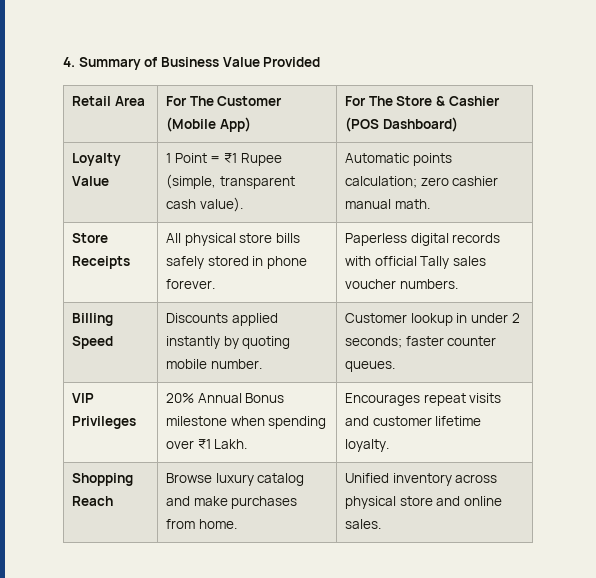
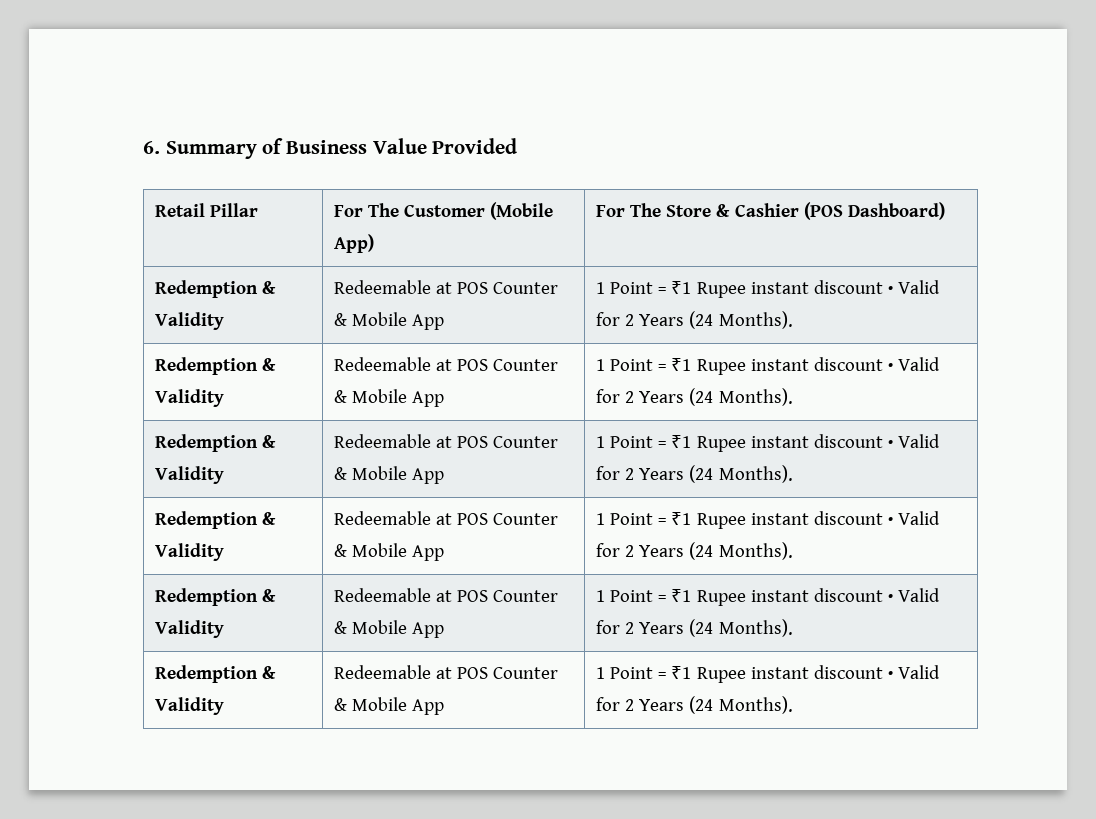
- 4. Summary of Business Value Provided
+ 6. Summary of Business Value Provided
- Retail Area | For The Customer (Mobile App) | For The Store & Cashier (POS Dashboard)
- Loyalty Value | 1 Point = ₹1 Rupee (simple, transparent cash value). | Automatic points calculation; zero cashier manual math.
- Store Receipts | All physical store bills safely stored in phone forever. | Paperless digital records with official Tally sales voucher numbers.
- Billing Speed | Discounts applied instantly by quoting mobile number. | Customer lookup in under 2 seconds; faster counter queues.
- VIP Privileges | 20% Annual Bonus milestone when spending over ₹1 Lakh. | Encourages repeat visits and customer lifetime loyalty.
- Shopping Reach | Browse luxury catalog and make purchases from home. | Unified inventory across physical store and online sales.
+ Retail Pillar | For The Customer (Mobile App) | For The Store & Cashier (POS Dashboard)
+ Redemption & Validity | Redeemable at POS Counter & Mobile App | 1 Point = ₹1 Rupee instant discount • Valid for 2 Years (24 Months).
+ Redemption & Validity | Redeemable at POS Counter & Mobile App | 1 Point = ₹1 Rupee instant discount • Valid for 2 Years (24 Months).
+ Redemption & Validity | Redeemable at POS Counter & Mobile App | 1 Point = ₹1 Rupee instant discount • Valid for 2 Years (24 Months).
+ Redemption & Validity | Redeemable at POS Counter & Mobile App | 1 Point = ₹1 Rupee instant discount • Valid for 2 Years (24 Months).
+ Redemption & Validity | Redeemable at POS Counter & Mobile App | 1 Point = ₹1 Rupee instant discount • Valid for 2 Years (24 Months).
+ Redemption & Validity | Redeemable at POS Counter & Mobile App | 1 Point = ₹1 Rupee instant discount • Valid for 2 Years (24 Months).

